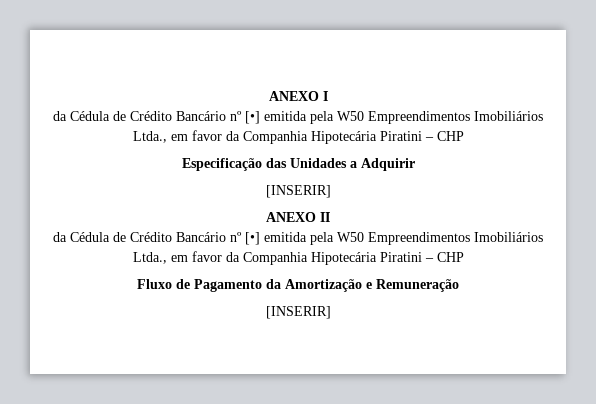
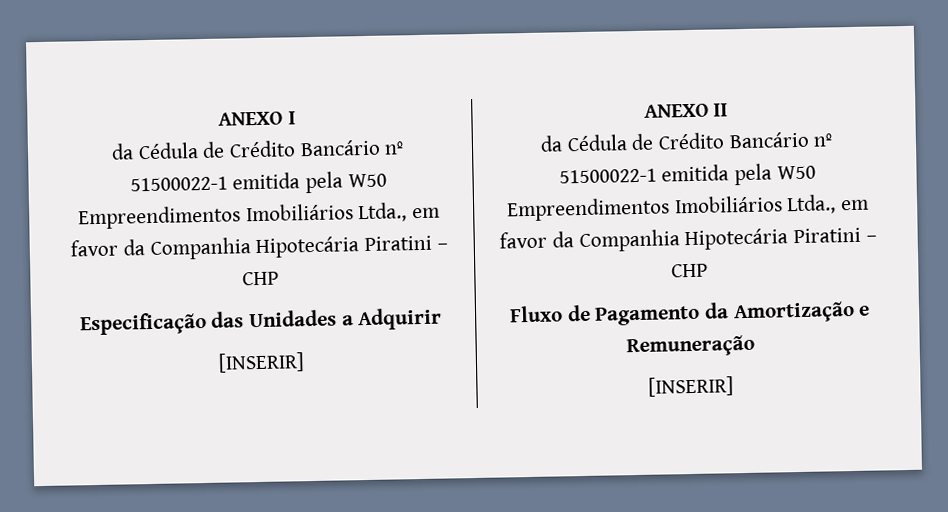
  ANEXO I
- da Cédula de Crédito Bancário nº [•] emitida pela W50 Empreendimentos Imobiliários Ltda., em favor da Companhia Hipotecária Piratini – CHP
+ da Cédula de Crédito Bancário nº 51500022-1 emitida pela W50 Empreendimentos Imobiliários Ltda., em favor da Companhia Hipotecária Piratini – CHP
  ANEXO II
- da Cédula de Crédito Bancário nº [•] emitida pela W50 Empreendimentos Imobiliários Ltda., em favor da Companhia Hipotecária Piratini – CHP
+ da Cédula de Crédito Bancário nº 51500022-1 emitida pela W50 Empreendimentos Imobiliários Ltda., em favor da Companhia Hipotecária Piratini – CHP

